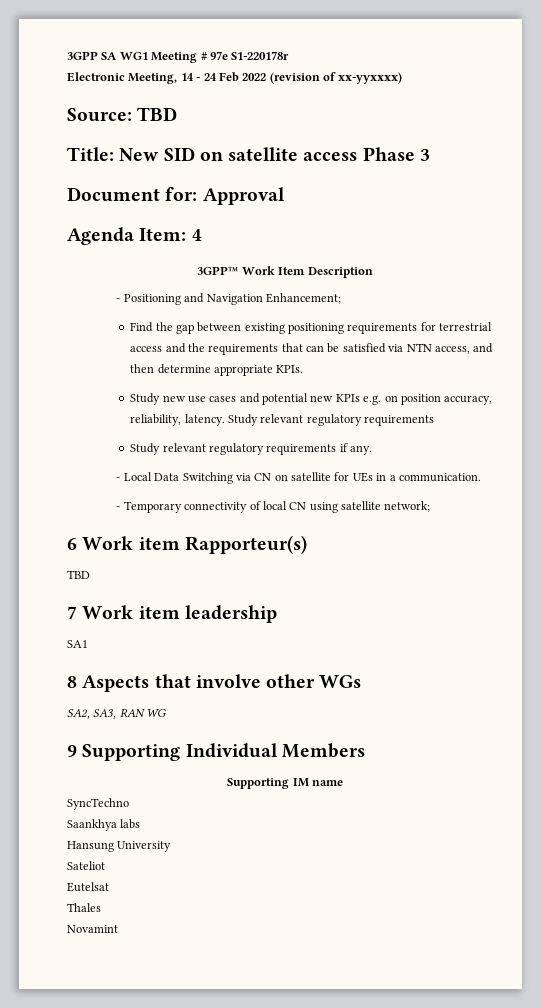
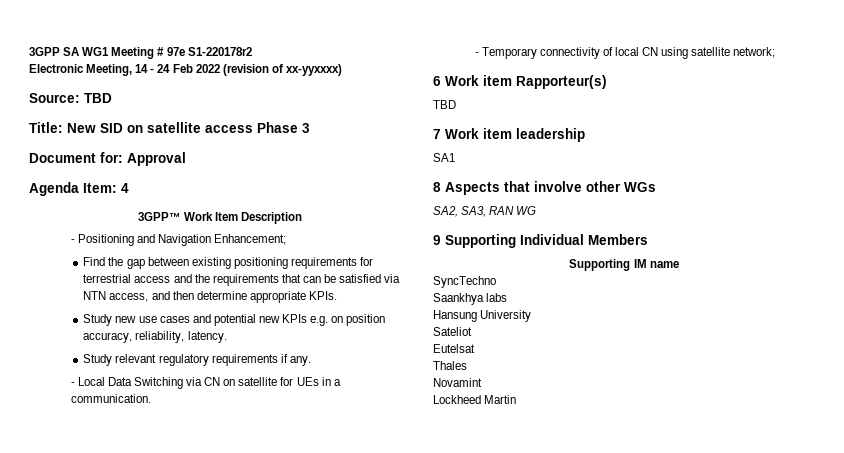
- 3GPP SA WG1 Meeting # 97e S1-220178r
+ 3GPP SA WG1 Meeting # 97e S1-220178r2
- Study new use cases and potential new KPIs e.g. on position accuracy, reliability, latency. Study relevant regulatory requirements
+ Study new use cases and potential new KPIs e.g. on position accuracy, reliability, latency.
+ Lockheed Martin

